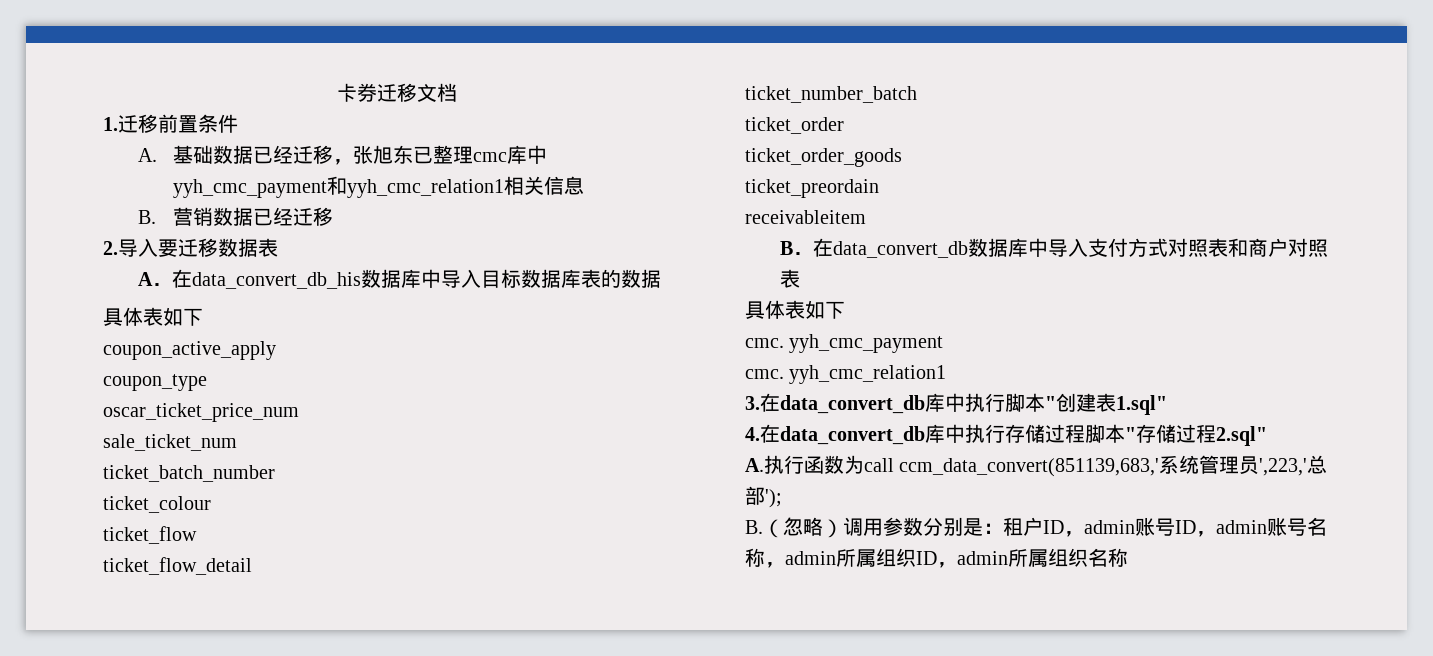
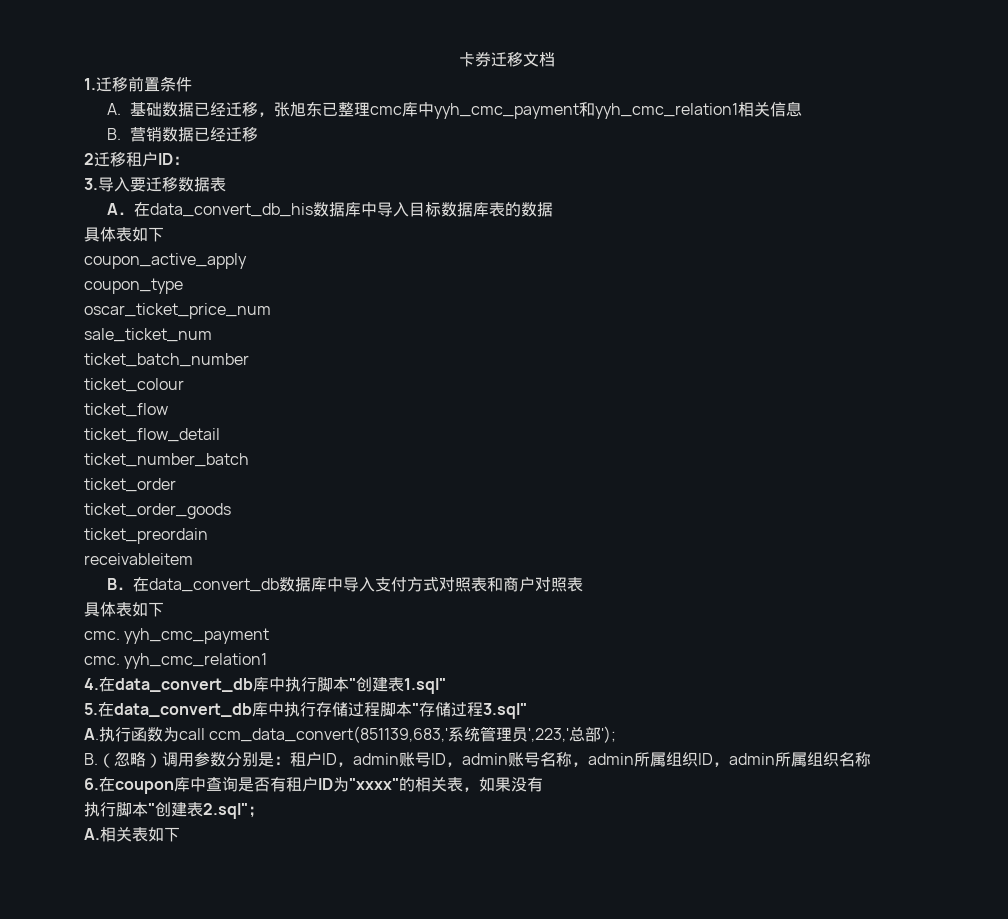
- 2.导入要迁移数据表
+ 2迁移租户ID：
+ 3.导入要迁移数据表
- 3.在data_convert_db库中执行脚本"创建表1.sql"
+ 4.在data_convert_db库中执行脚本"创建表1.sql"
- 4.在data_convert_db库中执行存储过程脚本"存储过程2.sql"
+ 5.在data_convert_db库中执行存储过程脚本"存储过程3.sql"
+ 6.在coupon库中查询是否有租户ID为"xxxx"的相关表，如果没有
+ 执行脚本"创建表2.sql"；
+ A.相关表如下

